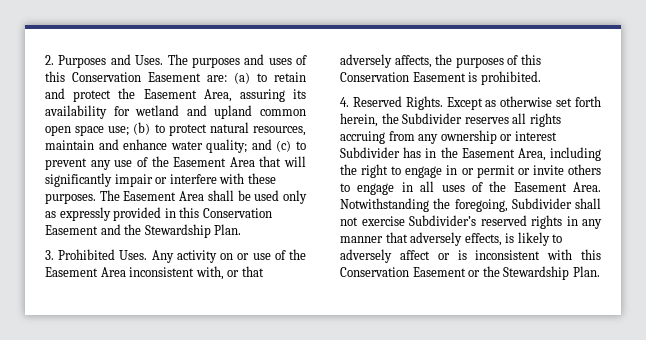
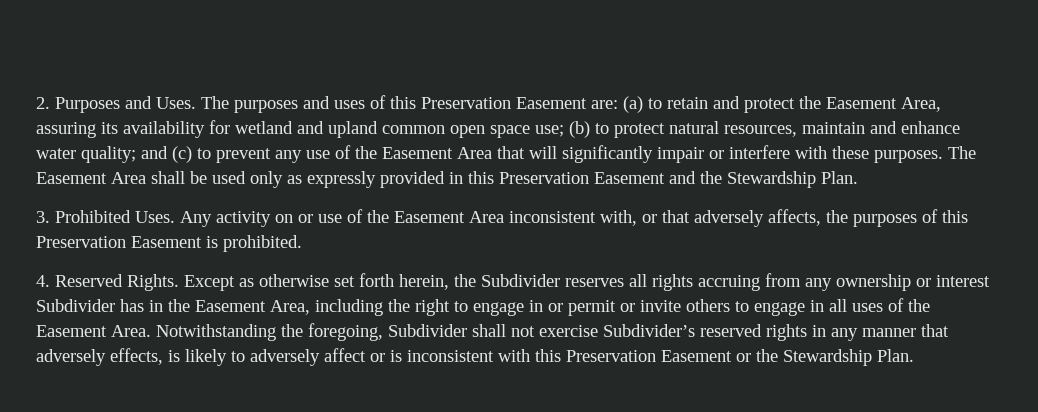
- The purposes and uses of this Conservation Easement are: (a) to retain and protect the Easement Area, assuring its availability for wetland and upland common open space use; (b) to protect natural resources, maintain and enhance water quality; and (c) to prevent any use of the Easement Area that will significantly impair or interfere with these purposes.
+ The purposes and uses of this Preservation Easement are: (a) to retain and protect the Easement Area, assuring its availability for wetland and upland common open space use; (b) to protect natural resources, maintain and enhance water quality; and (c) to prevent any use of the Easement Area that will significantly impair or interfere with these purposes.
- The Easement Area shall be used only as expressly provided in this Conservation Easement and the Stewardship Plan.
+ The Easement Area shall be used only as expressly provided in this Preservation Easement and the Stewardship Plan.
- Any activity on or use of the Easement Area inconsistent with, or that adversely affects, the purposes of this Conservation Easement is prohibited.
+ Any activity on or use of the Easement Area inconsistent with, or that adversely affects, the purposes of this Preservation Easement is prohibited.
- Notwithstanding the foregoing, Subdivider shall not exercise Subdivider’s reserved rights in any manner that adversely effects, is likely to adversely affect or is inconsistent with this Conservation Easement or the Stewardship Plan.
+ Notwithstanding the foregoing, Subdivider shall not exercise Subdivider’s reserved rights in any manner that adversely effects, is likely to adversely affect or is inconsistent with this Preservation Easement or the Stewardship Plan.

